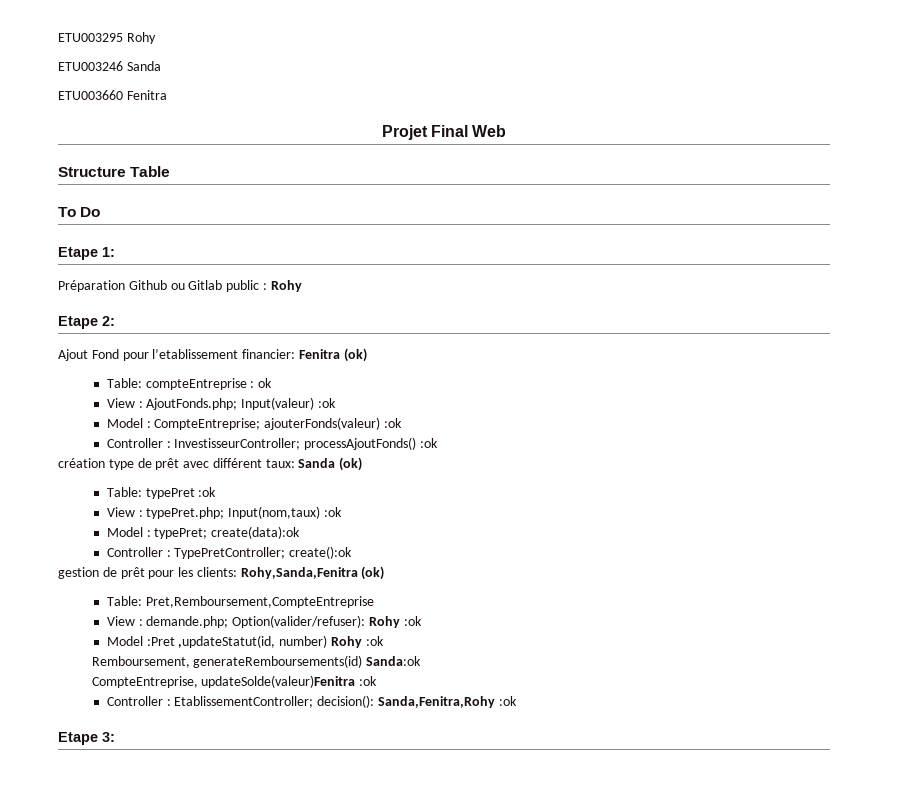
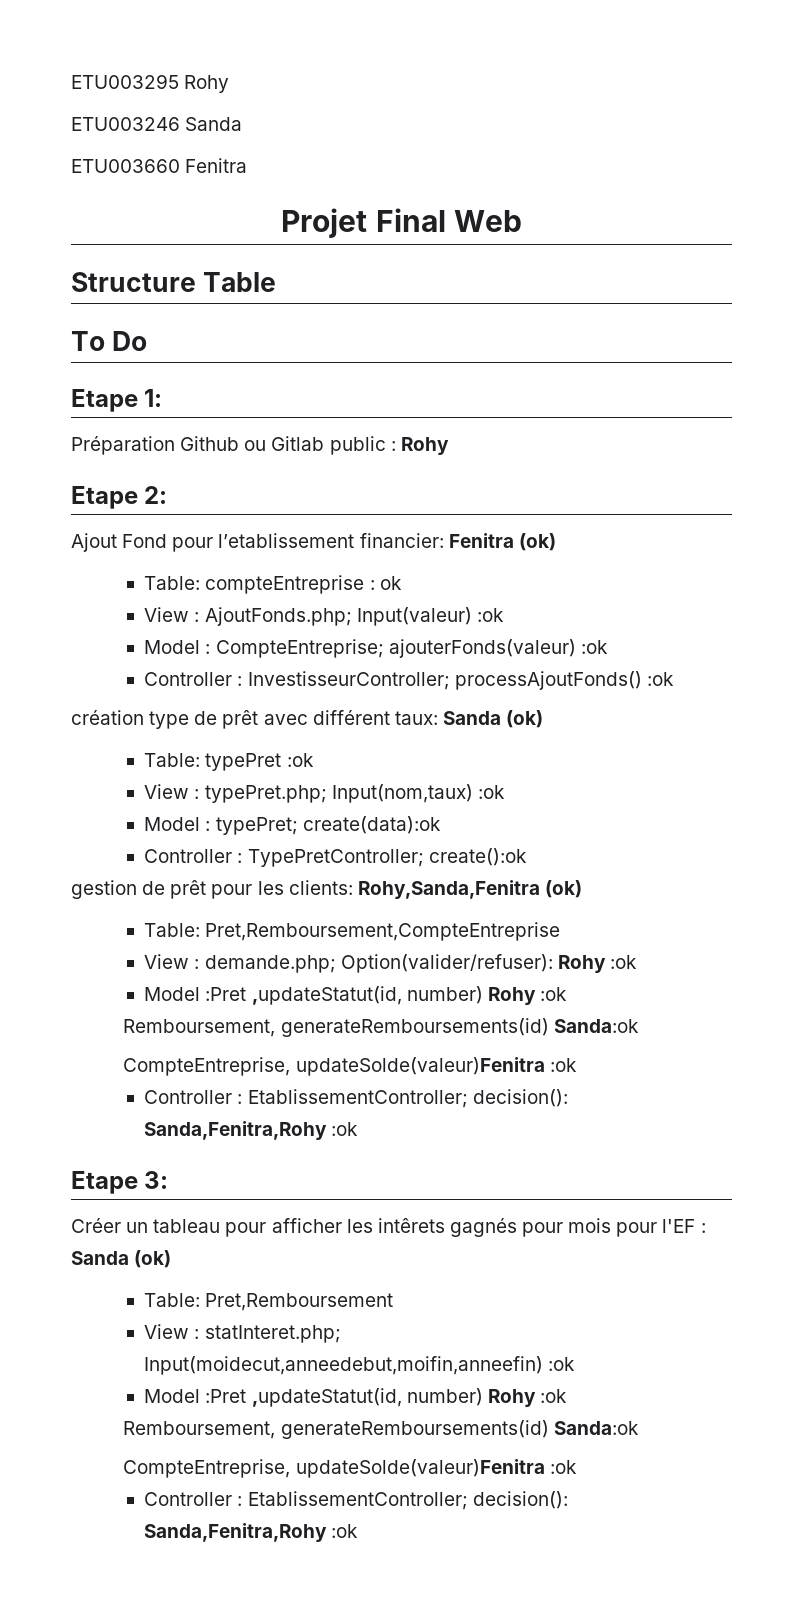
+ Créer un tableau pour afficher les intêrets gagnés pour mois pour l'EF : Sanda (ok)
+ Table: Pret,Remboursement
+ View : statInteret.php; Input(moidecut,anneedebut,moifin,anneefin) :ok
+ Model :Pret ,updateStatut(id, number) Rohy :ok
+ Remboursement, generateRemboursements(id) Sanda:ok
+ CompteEntreprise, updateSolde(valeur)Fenitra :ok
+ Controller : EtablissementController; decision(): Sanda,Fenitra,Rohy :ok

